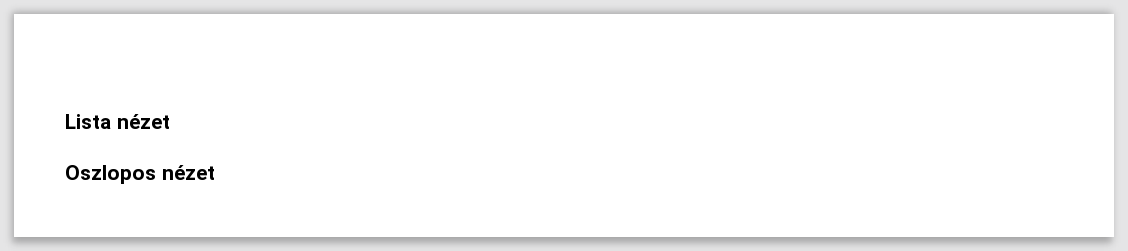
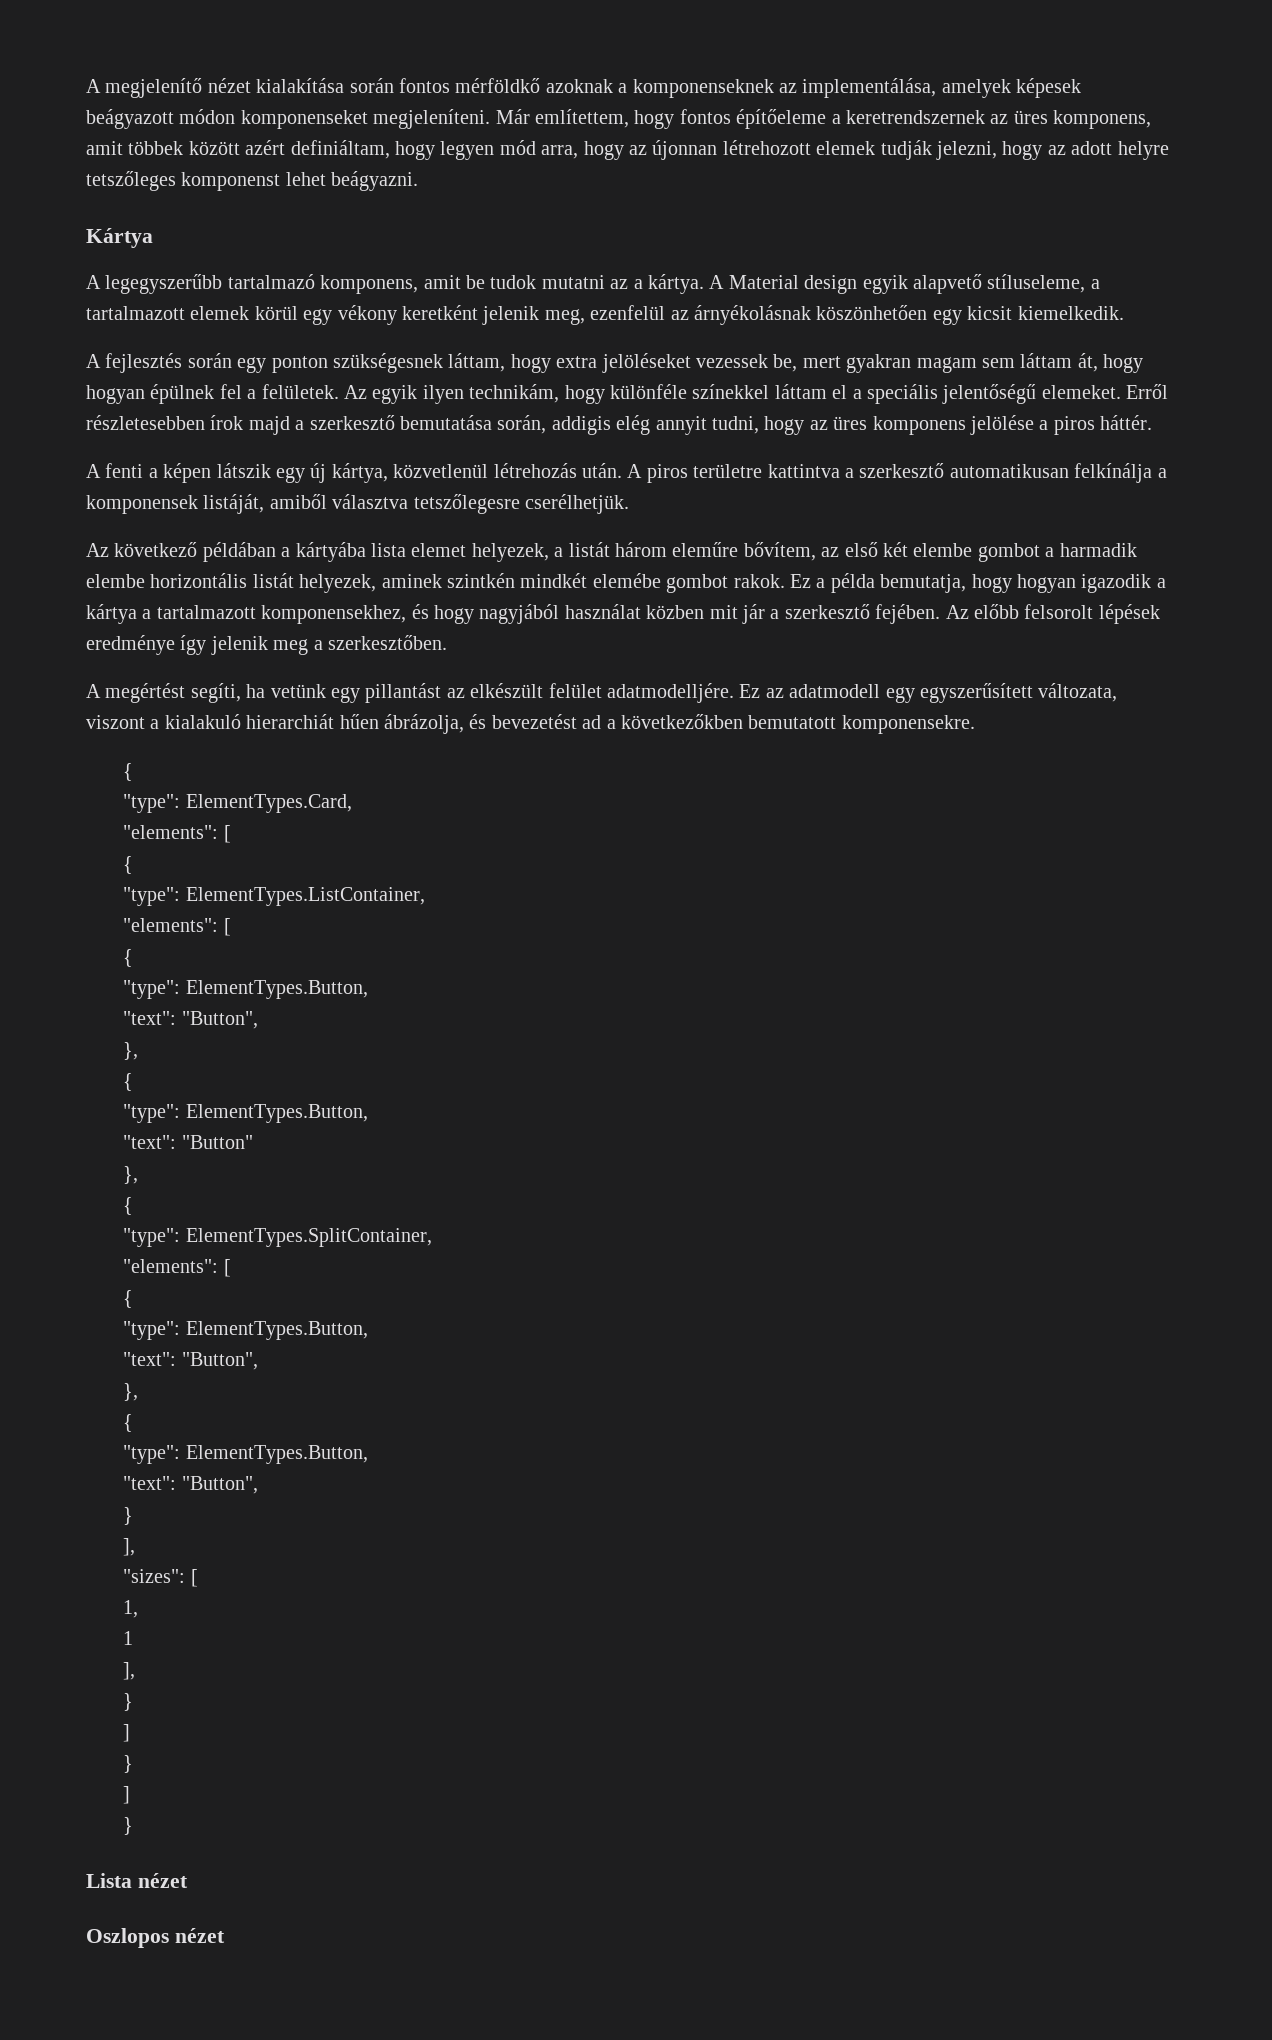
+ A megjelenítő nézet kialakítása során fontos mérföldkő azoknak a komponenseknek az implementálása, amelyek képesek beágyazott módon komponenseket megjeleníteni. Már említettem, hogy fontos építőeleme a keretrendszernek az üres komponens, amit többek között azért definiáltam, hogy legyen mód arra, hogy az újonnan létrehozott elemek tudják jelezni, hogy az adott helyre tetszőleges komponenst lehet beágyazni.
+ Kártya
+ A legegyszerűbb tartalmazó komponens, amit be tudok mutatni az a kártya. A Material design egyik alapvető stíluseleme, a tartalmazott elemek körül egy vékony keretként jelenik meg, ezenfelül az árnyékolásnak köszönhetően egy kicsit kiemelkedik.
+ A fejlesztés során egy ponton szükségesnek láttam, hogy extra jelöléseket vezessek be, mert gyakran magam sem láttam át, hogy hogyan épülnek fel a felületek. Az egyik ilyen technikám, hogy különféle színekkel láttam el a speciális jelentőségű elemeket. Erről részletesebben írok majd a szerkesztő bemutatása során, addigis elég annyit tudni, hogy az üres komponens jelölése a piros háttér.
+ A fenti a képen látszik egy új kártya, közvetlenül létrehozás után. A piros területre kattintva a szerkesztő automatikusan felkínálja a komponensek listáját, amiből választva tetszőlegesre cserélhetjük.
+ Az következő példában a kártyába lista elemet helyezek, a listát három eleműre bővítem, az első két elembe gombot a harmadik elembe horizontális listát helyezek, aminek szintkén mindkét elemébe gombot rakok. Ez a példa bemutatja, hogy hogyan igazodik a kártya a tartalmazott komponensekhez, és hogy nagyjából használat közben mit jár a szerkesztő fejében. Az előbb felsorolt lépések eredménye így jelenik meg a szerkesztőben.
+ A megértést segíti, ha vetünk egy pillantást az elkészült felület adatmodelljére. Ez az adatmodell egy egyszerűsített változata, viszont a kialakuló hierarchiát hűen ábrázolja, és bevezetést ad a következőkben bemutatott komponensekre.
+ {
+ "type": ElementTypes.Card,
+ "elements": [
+ {
+ "type": ElementTypes.ListContainer,
+ "elements": [
+ {
+ "type": ElementTypes.Button,
+ "text": "Button",
+ },
+ {
+ "type": ElementTypes.Button,
+ "text": "Button"
+ },
+ {
+ "type": ElementTypes.SplitContainer,
+ "elements": [
+ {
+ "type": ElementTypes.Button,
+ "text": "Button",
+ },
+ {
+ "type": ElementTypes.Button,
+ "text": "Button",
+ }
+ ],
+ "sizes": [
+ 1,
+ 1
+ ],
+ }
+ ]
+ }
+ ]
+ }

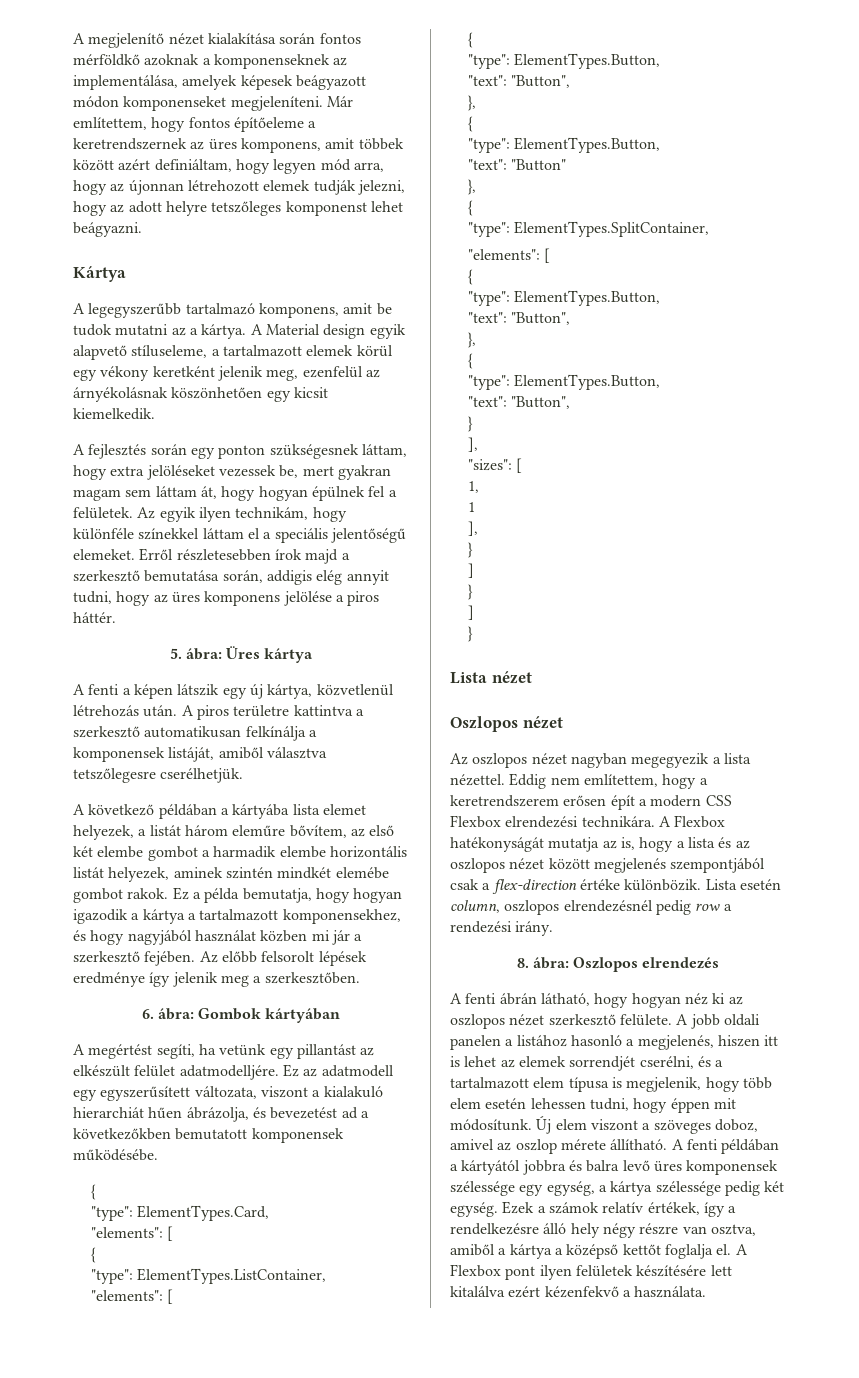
+ 5. ábra: Üres kártya
- Az következő példában a kártyába lista elemet helyezek, a listát három eleműre bővítem, az első két elembe gombot a harmadik elembe horizontális listát helyezek, aminek szintkén mindkét elemébe gombot rakok.
+ A következő példában a kártyába lista elemet helyezek, a listát három eleműre bővítem, az első két elembe gombot a harmadik elembe horizontális listát helyezek, aminek szintén mindkét elemébe gombot rakok.
- Ez a példa bemutatja, hogy hogyan igazodik a kártya a tartalmazott komponensekhez, és hogy nagyjából használat közben mit jár a szerkesztő fejében.
+ Ez a példa bemutatja, hogy hogyan igazodik a kártya a tartalmazott komponensekhez, és hogy nagyjából használat közben mi jár a szerkesztő fejében.
+ 6. ábra: Gombok kártyában
- Ez az adatmodell egy egyszerűsített változata, viszont a kialakuló hierarchiát hűen ábrázolja, és bevezetést ad a következőkben bemutatott komponensekre.
+ Ez az adatmodell egy egyszerűsített változata, viszont a kialakuló hierarchiát hűen ábrázolja, és bevezetést ad a következőkben bemutatott komponensek működésébe.
+ Az oszlopos nézet nagyban megegyezik a lista nézettel. Eddig nem említettem, hogy a keretrendszerem erősen épít a modern CSS Flexbox elrendezési technikára. A Flexbox hatékonyságát mutatja az is, hogy a lista és az oszlopos nézet között megjelenés szempontjából csak a flex-direction értéke különbözik. Lista esetén column, oszlopos elrendezésnél pedig row a rendezési irány.
+ 8. ábra: Oszlopos elrendezés
+ A fenti ábrán látható, hogy hogyan néz ki az oszlopos nézet szerkesztő felülete. A jobb oldali panelen a listához hasonló a megjelenés, hiszen itt is lehet az elemek sorrendjét cserélni, és a tartalmazott elem típusa is megjelenik, hogy több elem esetén lehessen tudni, hogy éppen mit módosítunk. Új elem viszont a szöveges doboz, amivel az oszlop mérete állítható. A fenti példában a kártyától jobbra és balra levő üres komponensek szélessége egy egység, a kártya szélessége pedig két egység. Ezek a számok relatív értékek, így a rendelkezésre álló hely négy részre van osztva, amiből a kártya a középső kettőt foglalja el. A Flexbox pont ilyen felületek készítésére lett kitalálva ezért kézenfekvő a használata.

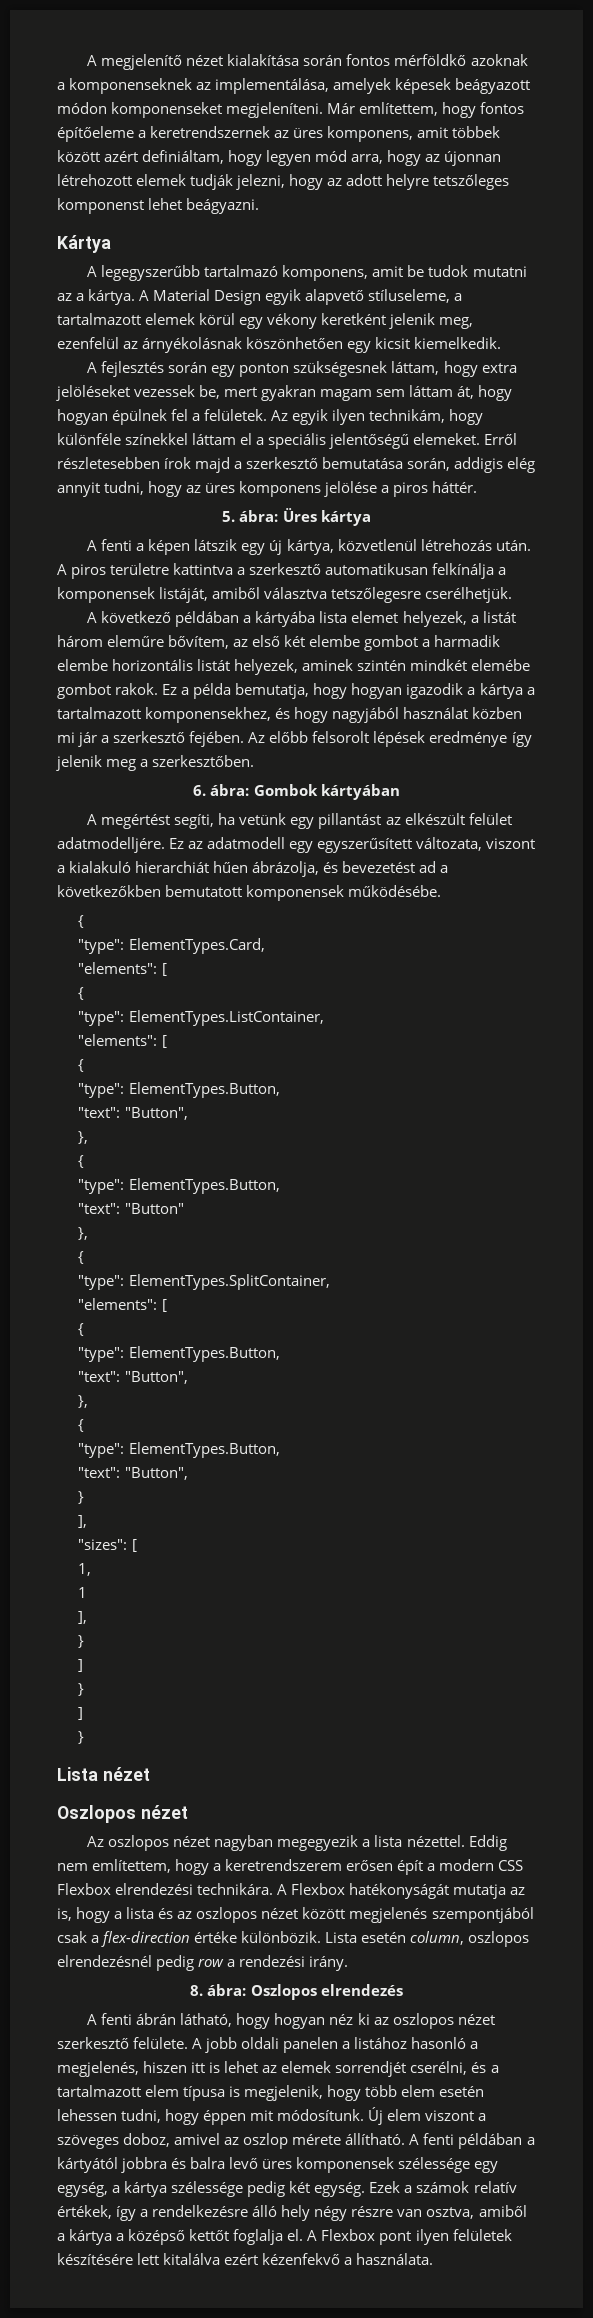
- A Material design egyik alapvető stíluseleme, a tartalmazott elemek körül egy vékony keretként jelenik meg, ezenfelül az árnyékolásnak köszönhetően egy kicsit kiemelkedik.
+ A Material Design egyik alapvető stíluseleme, a tartalmazott elemek körül egy vékony keretként jelenik meg, ezenfelül az árnyékolásnak köszönhetően egy kicsit kiemelkedik.

